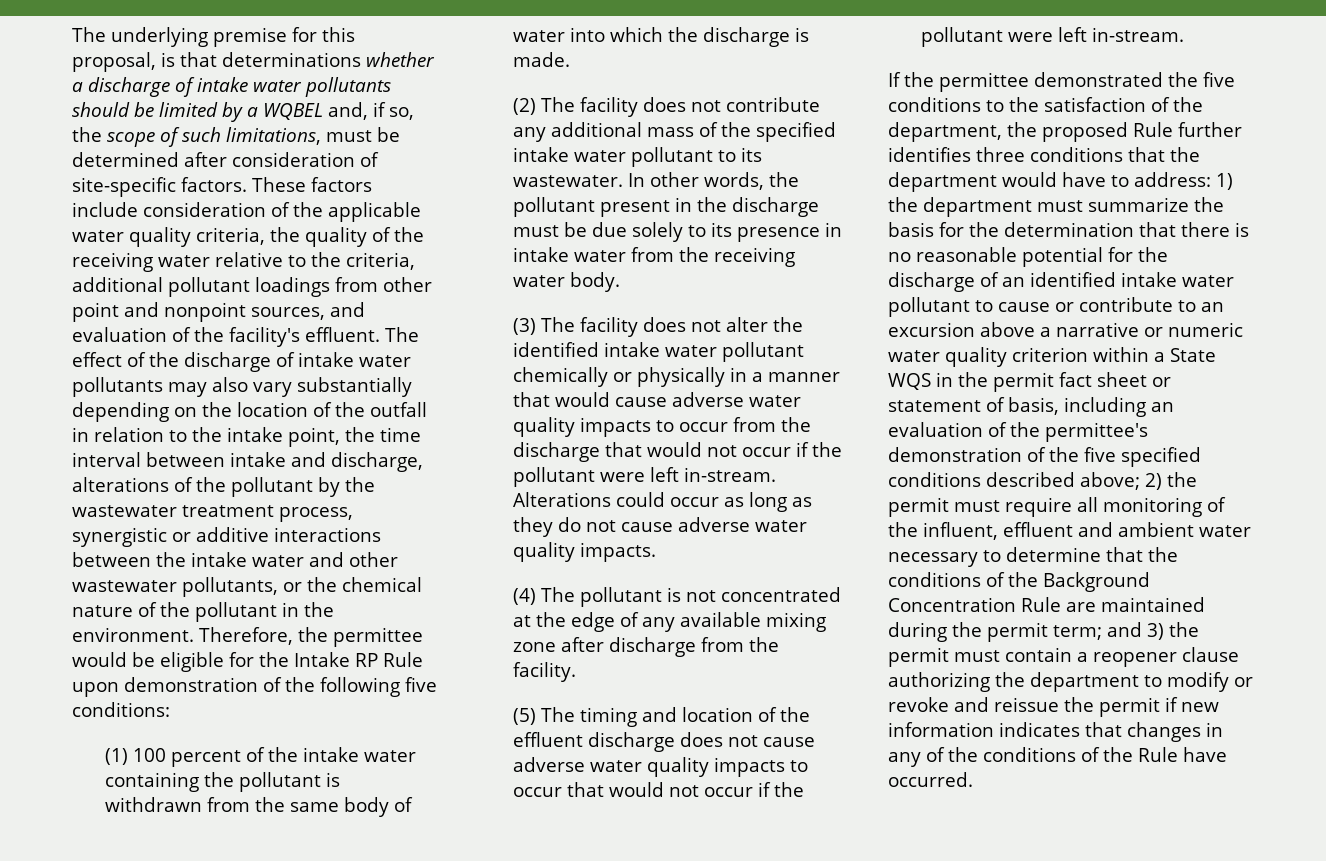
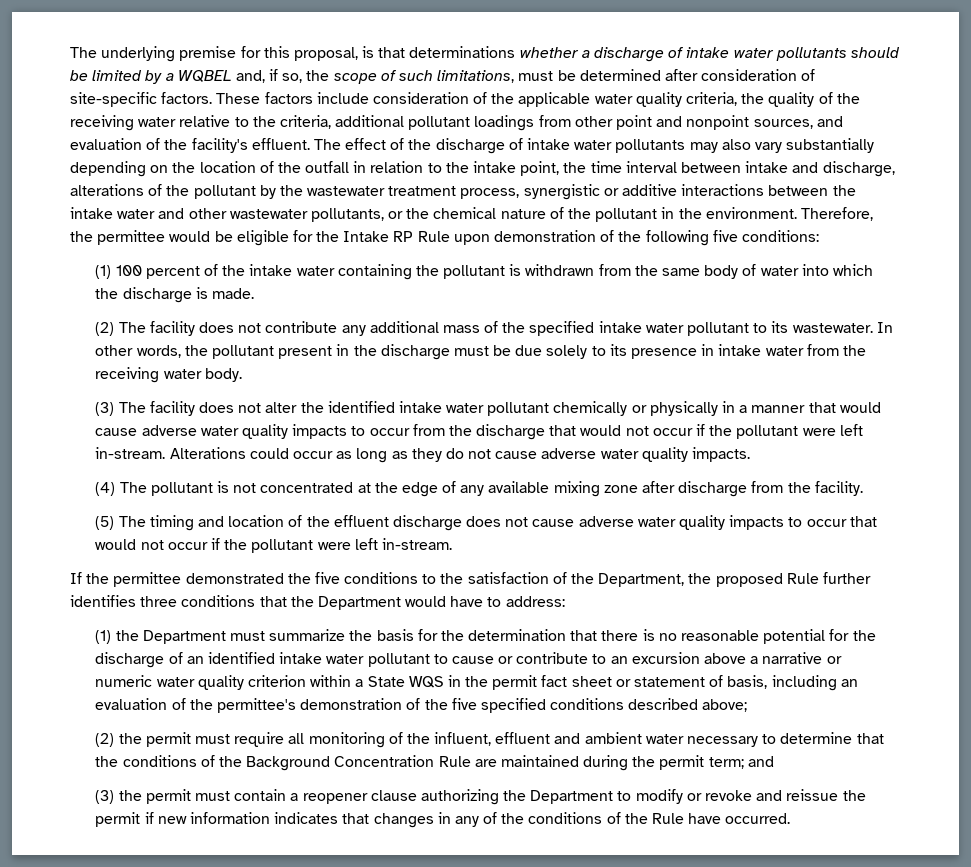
- If the permittee demonstrated the five conditions to the satisfaction of the department, the proposed Rule further identifies three conditions that the department would have to address: 1) the department must summarize the basis for the determination that there is no reasonable potential for the discharge of an identified intake water pollutant to cause or contribute to an excursion above a narrative or numeric water quality criterion within a State WQS in the permit fact sheet or statement of basis, including an evaluation of the permittee's demonstration of the five specified conditions described above; 2) the permit must require all monitoring of the influent, effluent and ambient water necessary to determine that the conditions of the Background Concentration Rule are maintained during the permit term; and 3) the permit must contain a reopener clause authorizing the department to modify or revoke and reissue the permit if new information indicates that changes in any of the conditions of the Rule have occurred.
+ If the permittee demonstrated the five conditions to the satisfaction of the Department, the proposed Rule further identifies three conditions that the Department would have to address:
+ (1) the Department must summarize the basis for the determination that there is no reasonable potential for the discharge of an identified intake water pollutant to cause or contribute to an excursion above a narrative or numeric water quality criterion within a State WQS in the permit fact sheet or statement of basis, including an evaluation of the permittee's demonstration of the five specified conditions described above;
+ (2) the permit must require all monitoring of the influent, effluent and ambient water necessary to determine that the conditions of the Background Concentration Rule are maintained during the permit term; and
+ (3) the permit must contain a reopener clause authorizing the Department to modify or revoke and reissue the permit if new information indicates that changes in any of the conditions of the Rule have occurred.

